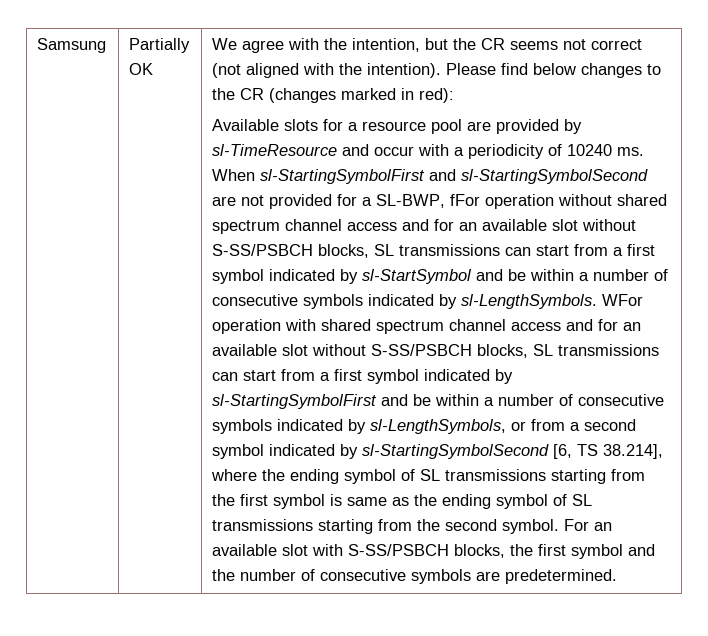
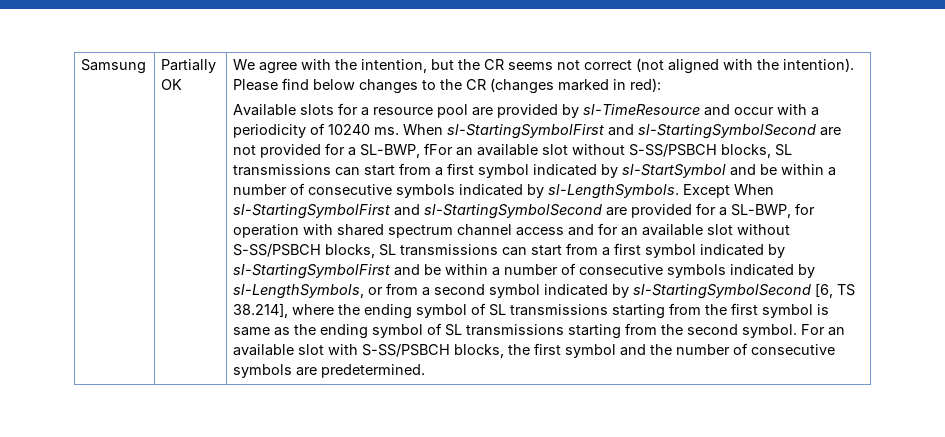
- When sl-StartingSymbolFirst and sl-StartingSymbolSecond are not provided for a SL-BWP, fFor operation without shared spectrum channel access and for an available slot without S-SS/PSBCH blocks, SL transmissions can start from a first symbol indicated by sl-StartSymbol and be within a number of consecutive symbols indicated by sl-LengthSymbols.
+ When sl-StartingSymbolFirst and sl-StartingSymbolSecond are not provided for a SL-BWP, fFor an available slot without S-SS/PSBCH blocks, SL transmissions can start from a first symbol indicated by sl-StartSymbol and be within a number of consecutive symbols indicated by sl-LengthSymbols.
- WFor operation with shared spectrum channel access and for an available slot without S-SS/PSBCH blocks, SL transmissions can start from a first symbol indicated by sl-StartingSymbolFirst and be within a number of consecutive symbols indicated by sl-LengthSymbols, or from a second symbol indicated by sl-StartingSymbolSecond [6, TS 38.214], where the ending symbol of SL transmissions starting from the first symbol is same as the ending symbol of SL transmissions starting from the second symbol.
+ Except When sl-StartingSymbolFirst and sl-StartingSymbolSecond are provided for a SL-BWP, for operation with shared spectrum channel access and for an available slot without S-SS/PSBCH blocks, SL transmissions can start from a first symbol indicated by sl-StartingSymbolFirst and be within a number of consecutive symbols indicated by sl-LengthSymbols, or from a second symbol indicated by sl-StartingSymbolSecond [6, TS 38.214], where the ending symbol of SL transmissions starting from the first symbol is same as the ending symbol of SL transmissions starting from the second symbol.

